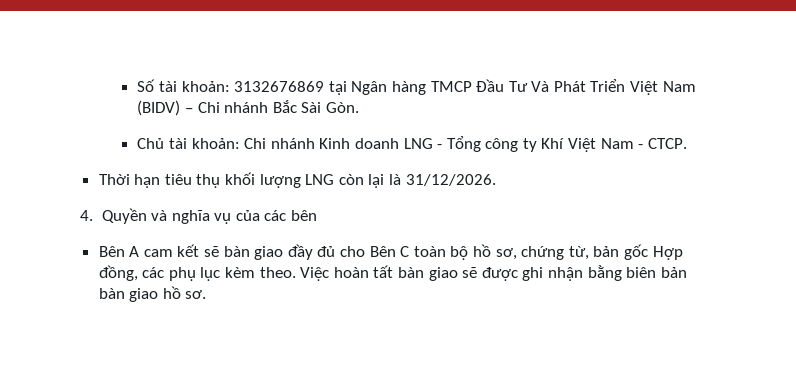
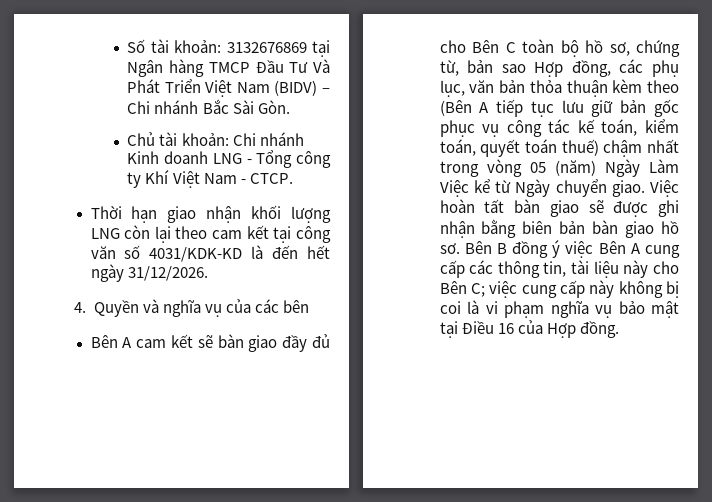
- Thời hạn tiêu thụ khối lượng LNG còn lại là 31/12/2026.
+ Thời hạn giao nhận khối lượng LNG còn lại theo cam kết tại công văn số 4031/KDK-KD là đến hết ngày 31/12/2026.
- Bên A cam kết sẽ bàn giao đầy đủ cho Bên C toàn bộ hồ sơ, chứng từ, bản gốc Hợp đồng, các phụ lục kèm theo.
+ Bên A cam kết sẽ bàn giao đầy đủ cho Bên C toàn bộ hồ sơ, chứng từ, bản sao Hợp đồng, các phụ lục, văn bản thỏa thuận kèm theo (Bên A tiếp tục lưu giữ bản gốc phục vụ công tác kế toán, kiểm toán, quyết toán thuế) chậm nhất trong vòng 05 (năm) Ngày Làm Việc kể từ Ngày chuyển giao.
+ Bên B đồng ý việc Bên A cung cấp các thông tin, tài liệu này cho Bên C; việc cung cấp này không bị coi là vi phạm nghĩa vụ bảo mật tại Điều 16 của Hợp đồng.

